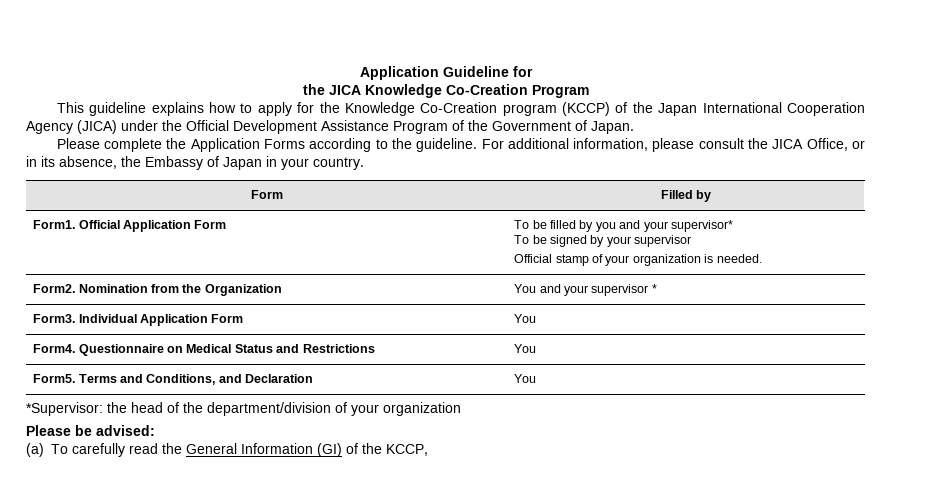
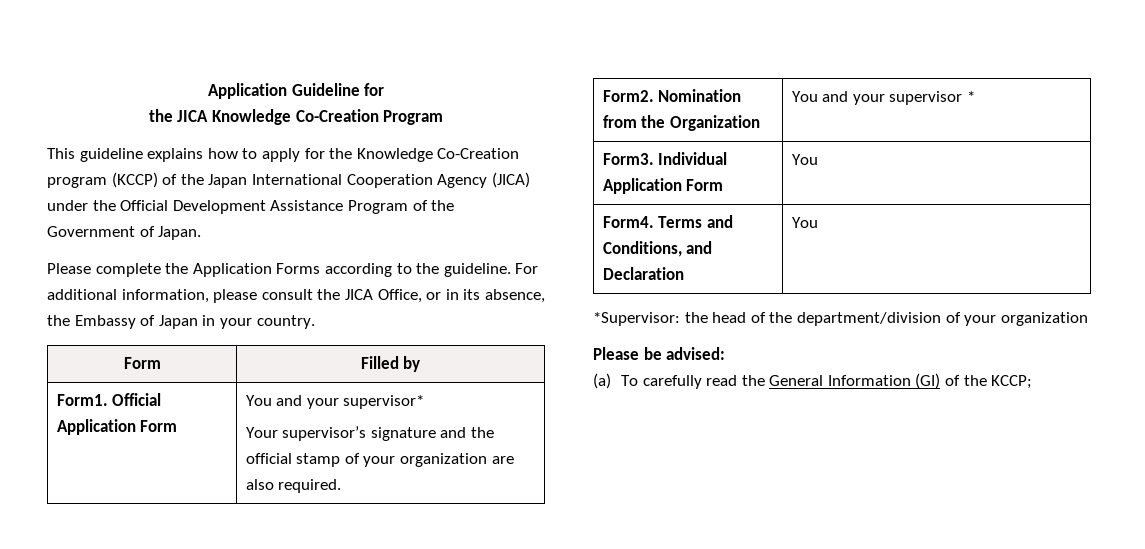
- Form1. Official Application Form | To be filled by you and your supervisor*
- To be signed by your supervisor
- Official stamp of your organization is needed.
+ Form1. Official Application Form | You and your supervisor*
+ Your supervisor’s signature and the official stamp of your organization are also required.
- Form4. Questionnaire on Medical Status and Restrictions | You
- Form5. Terms and Conditions, and Declaration | You
+ Form4. Terms and Conditions, and Declaration | You
- (a) To carefully read the General Information (GI) of the KCCP,
+ (a) To carefully read the General Information (GI) of the KCCP;

